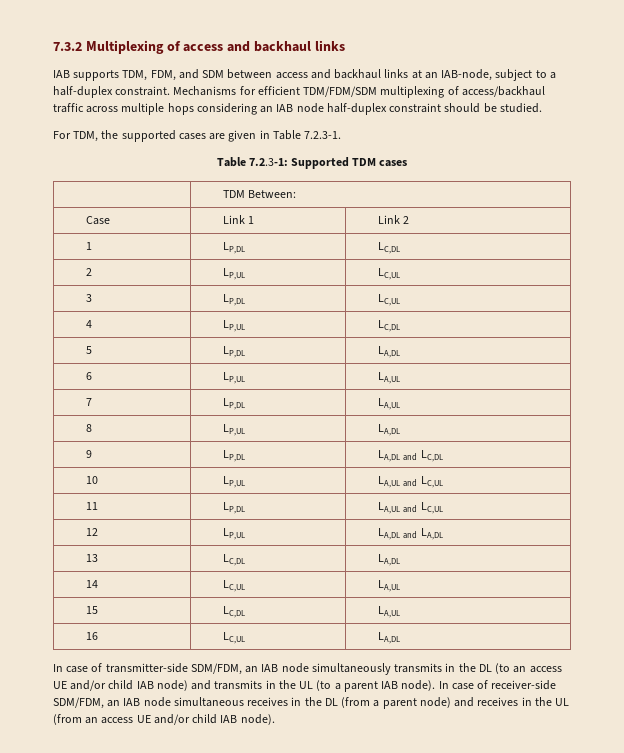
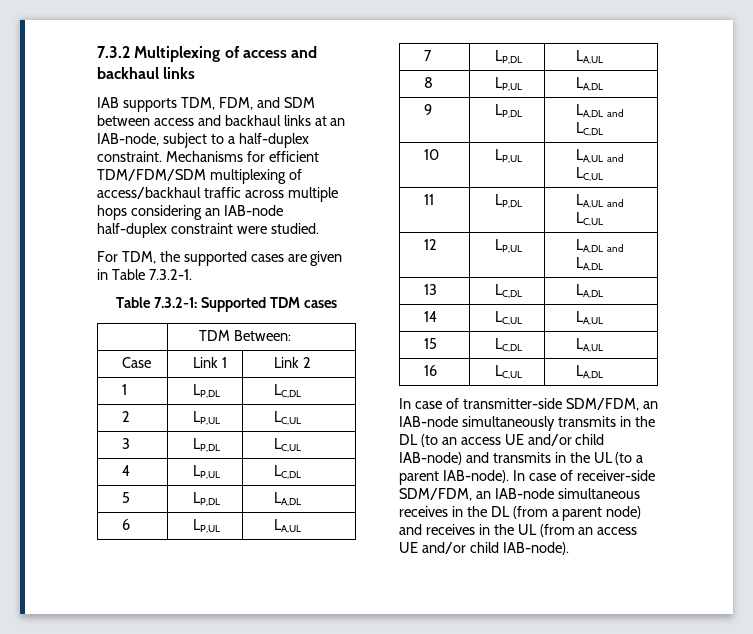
- Mechanisms for efficient TDM/FDM/SDM multiplexing of access/backhaul traffic across multiple hops considering an IAB node half-duplex constraint should be studied.
+ Mechanisms for efficient TDM/FDM/SDM multiplexing of access/backhaul traffic across multiple hops considering an IAB-node half-duplex constraint were studied.
- For TDM, the supported cases are given in Table 7.2.3-1.
- Table 7.2.3-1: Supported TDM cases
+ For TDM, the supported cases are given in Table 7.3.2-1.
+ Table 7.3.2-1: Supported TDM cases
- In case of transmitter-side SDM/FDM, an IAB node simultaneously transmits in the DL (to an access UE and/or child IAB node) and transmits in the UL (to a parent IAB node).
+ In case of transmitter-side SDM/FDM, an IAB-node simultaneously transmits in the DL (to an access UE and/or child IAB-node) and transmits in the UL (to a parent IAB-node).
- In case of receiver-side SDM/FDM, an IAB node simultaneous receives in the DL (from a parent node) and receives in the UL (from an access UE and/or child IAB node).
+ In case of receiver-side SDM/FDM, an IAB-node simultaneous receives in the DL (from a parent node) and receives in the UL (from an access UE and/or child IAB-node).

